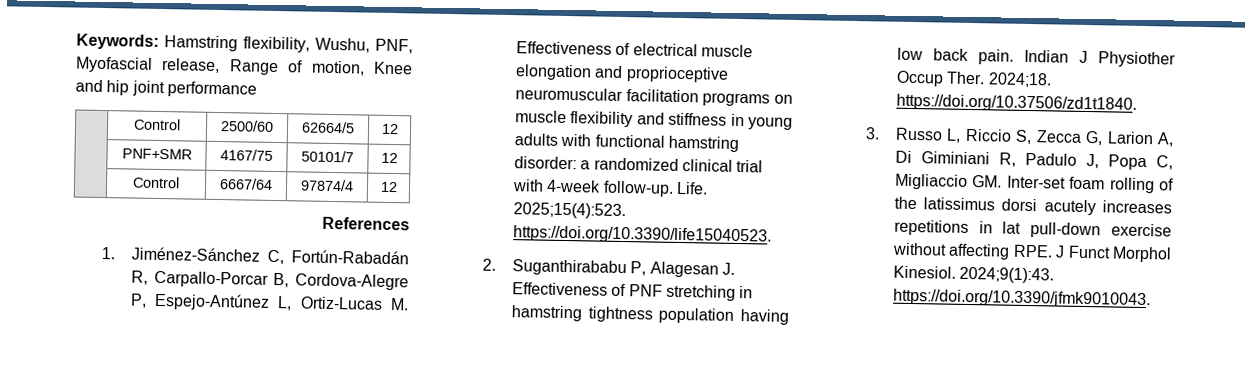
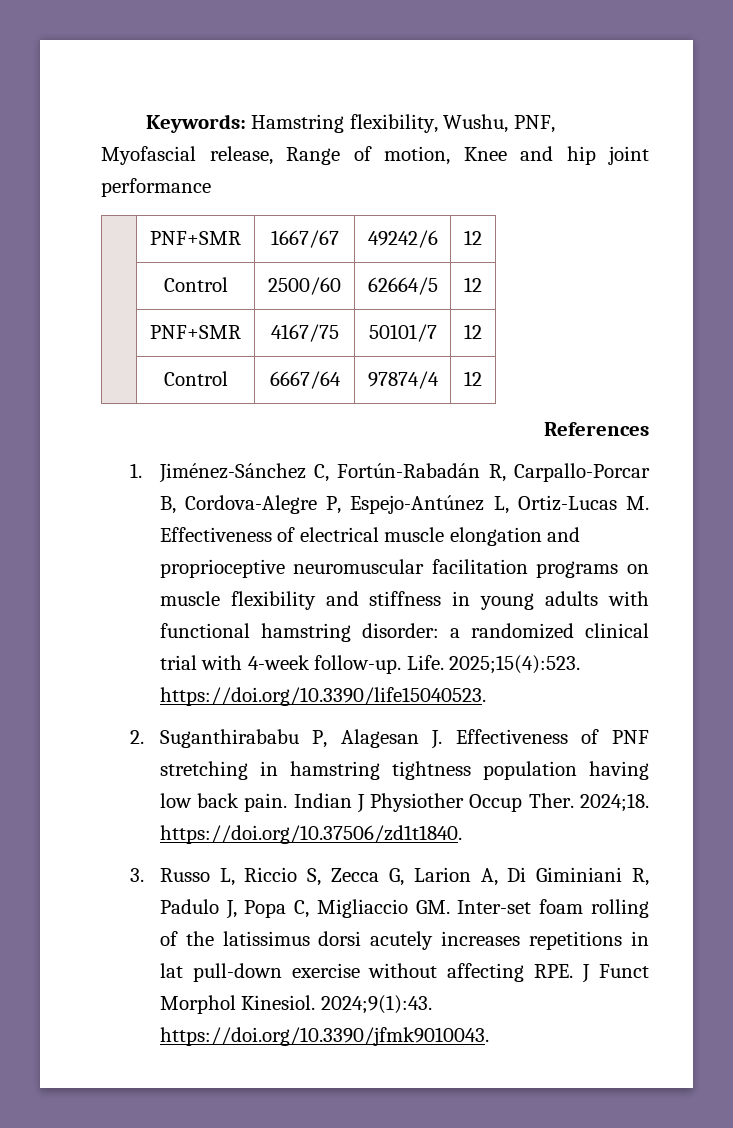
+ | PNF+SMR | 1667/67 | 49242/6 | 12

